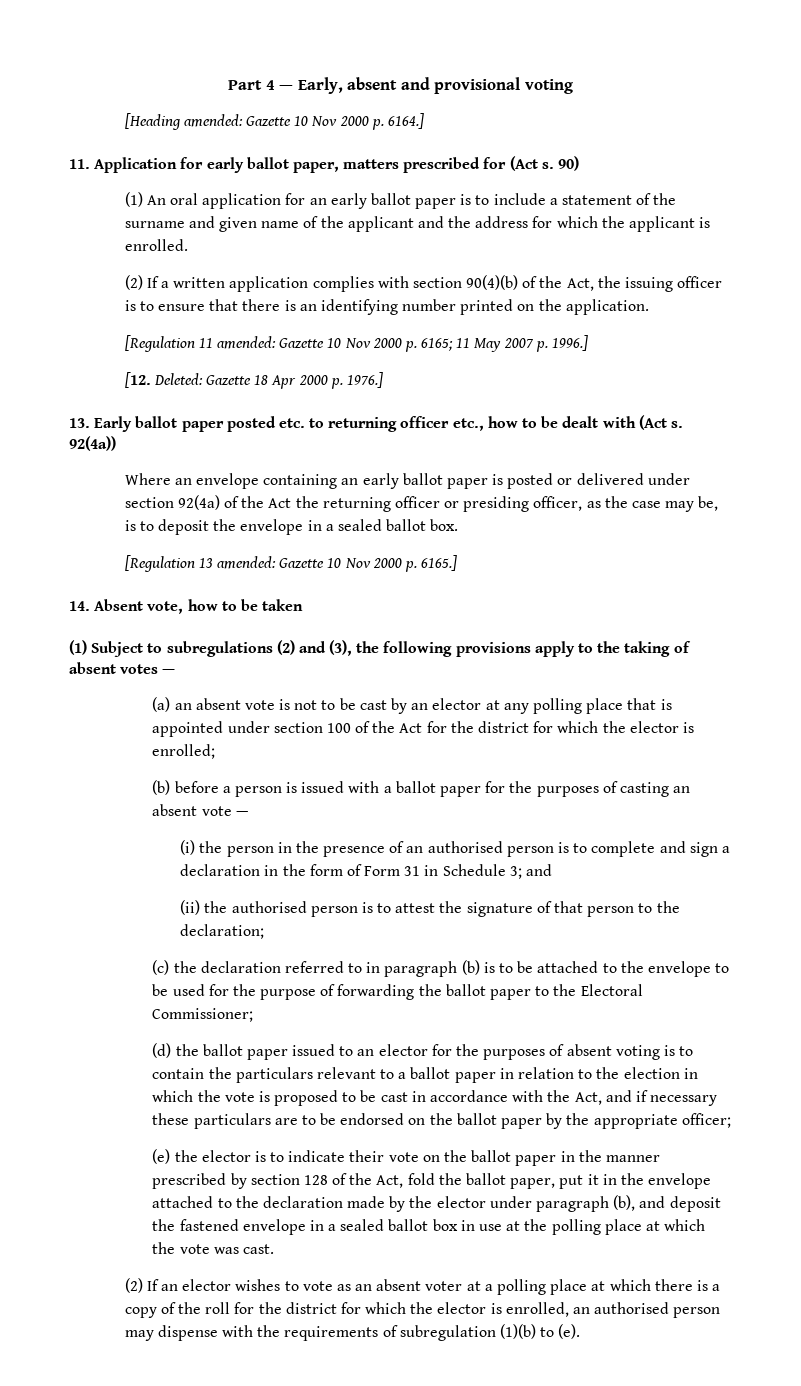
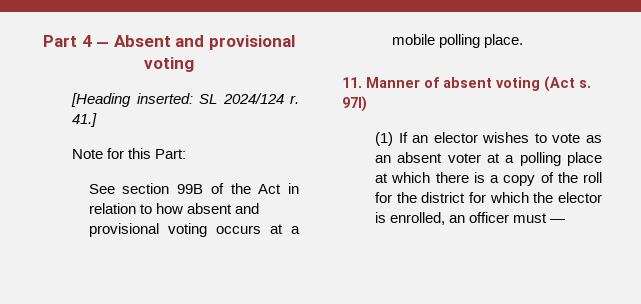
- Part 4 — Early, absent and provisional voting
+ Part 4 — Absent and provisional voting
- [Heading amended: Gazette 10 Nov 2000 p. 6164.]
- 11. Application for early ballot paper, matters prescribed for (Act s. 90)
- (1) An oral application for an early ballot paper is to include a statement of the surname and given name of the applicant and the address for which the applicant is enrolled.
- (2) If a written application complies with section 90(4)(b) of the Act, the issuing officer is to ensure that there is an identifying number printed on the application.
- [Regulation 11 amended: Gazette 10 Nov 2000 p. 6165; 11 May 2007 p. 1996.]
- [12. Deleted: Gazette 18 Apr 2000 p. 1976.]
- 13. Early ballot paper posted etc. to returning officer etc., how to be dealt with (Act s. 92(4a))
- Where an envelope containing an early ballot paper is posted or delivered under section 92(4a) of the Act the returning officer or presiding officer, as the case may be, is to deposit the envelope in a sealed ballot box.
- [Regulation 13 amended: Gazette 10 Nov 2000 p. 6165.]
- 14. Absent vote, how to be taken
- (1) Subject to subregulations (2) and (3), the following provisions apply to the taking of absent votes —
- (a) an absent vote is not to be cast by an elector at any polling place that is appointed under section 100 of the Act for the district for which the elector is enrolled;
- (b) before a person is issued with a ballot paper for the purposes of casting an absent vote —
- (i) the person in the presence of an authorised person is to complete and sign a declaration in the form of Form 31 in Schedule 3; and
- (ii) the authorised person is to attest the signature of that person to the declaration;
- (c) the declaration referred to in paragraph (b) is to be attached to the envelope to be used for the purpose of forwarding the ballot paper to the Electoral Commissioner;
- (d) the ballot paper issued to an elector for the purposes of absent voting is to contain the particulars relevant to a ballot paper in relation to the election in which the vote is proposed to be cast in accordance with the Act, and if necessary these particulars are to be endorsed on the ballot paper by the appropriate officer;
- (e) the elector is to indicate their vote on the ballot paper in the manner prescribed by section 128 of the Act, fold the ballot paper, put it in the envelope attached to the declaration made by the elector under paragraph (b), and deposit the fastened envelope in a sealed ballot box in use at the polling place at which the vote was cast.
- (2) If an elector wishes to vote as an absent voter at a polling place at which there is a copy of the roll for the district for which the elector is enrolled, an authorised person may dispense with the requirements of subregulation (1)(b) to (e).
+ [Heading inserted: SL 2024/124 r. 41.]
+ Note for this Part:
+ See section 99B of the Act in relation to how absent and provisional voting occurs at a mobile polling place.
+ 11. Manner of absent voting (Act s. 97I)
+ (1) If an elector wishes to vote as an absent voter at a polling place at which there is a copy of the roll for the district for which the elector is enrolled, an officer must —

